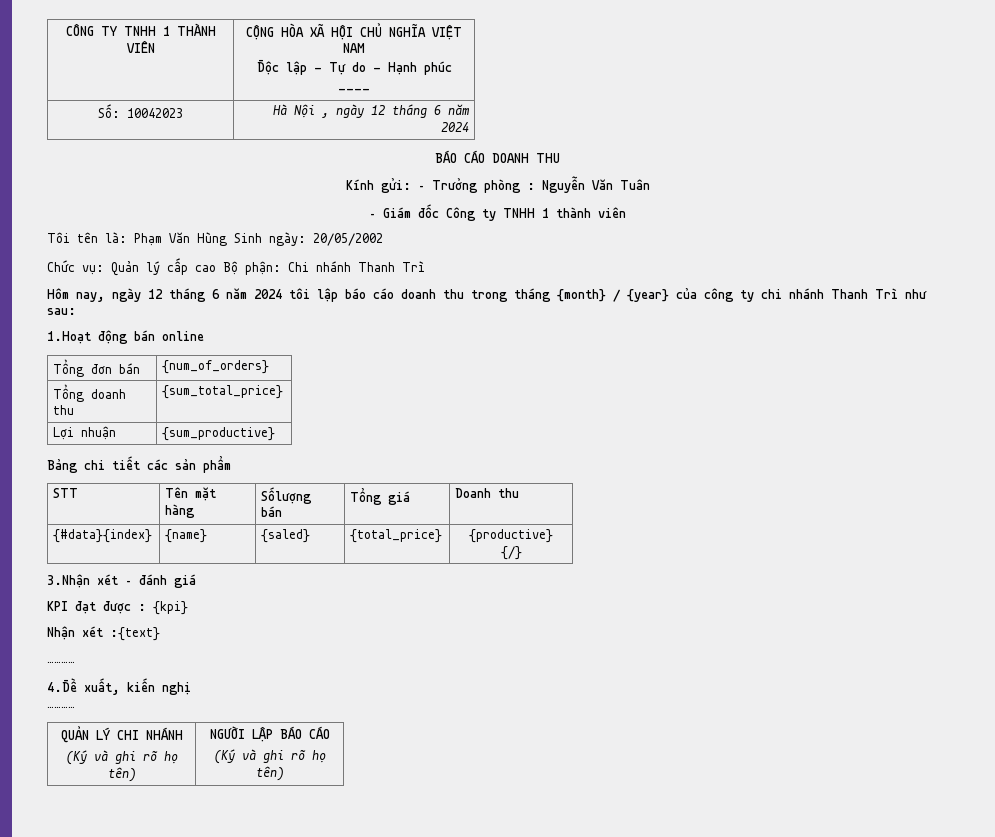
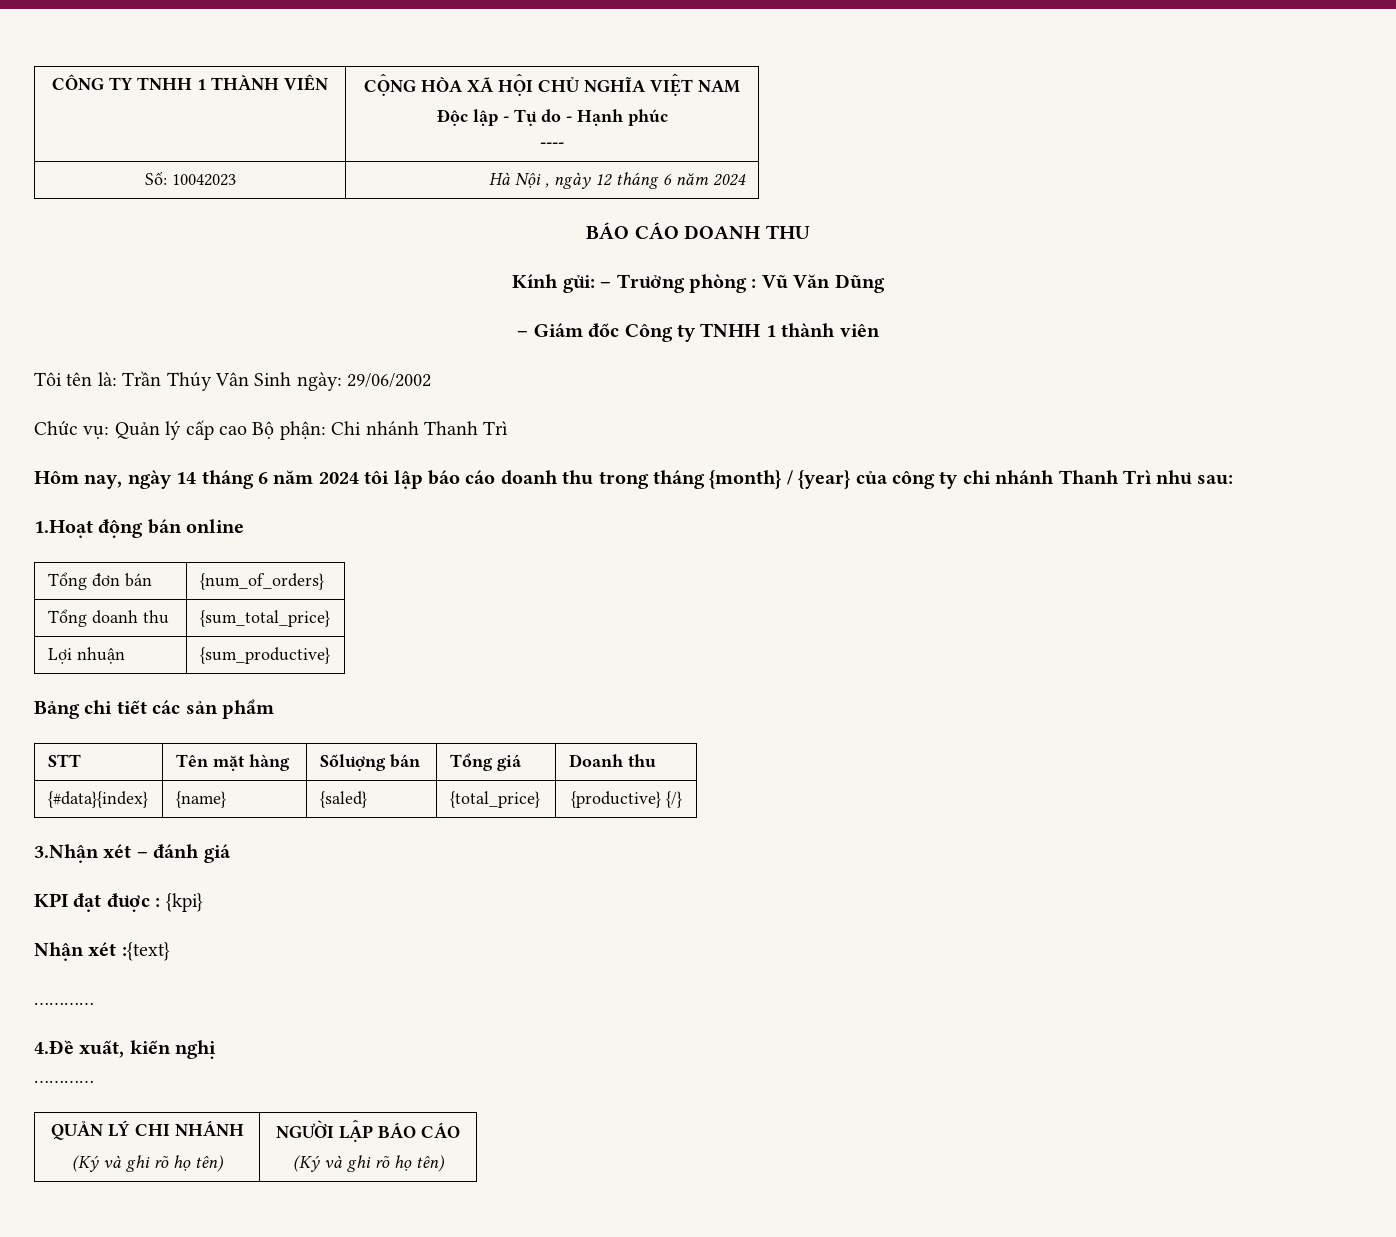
- Kính gửi: – Trưởng phòng : Nguyễn Văn Tuân
+ Kính gửi: – Trưởng phòng : Vũ Văn Dũng
- Tôi tên là: Phạm Văn Hùng Sinh ngày: 20/05/2002
+ Tôi tên là: Trần Thúy Vân Sinh ngày: 29/06/2002
- Hôm nay, ngày 12 tháng 6 năm 2024 tôi lập báo cáo doanh thu trong tháng {month} / {year} của công ty chi nhánh Thanh Trì như sau:
+ Hôm nay, ngày 14 tháng 6 năm 2024 tôi lập báo cáo doanh thu trong tháng {month} / {year} của công ty chi nhánh Thanh Trì như sau:

